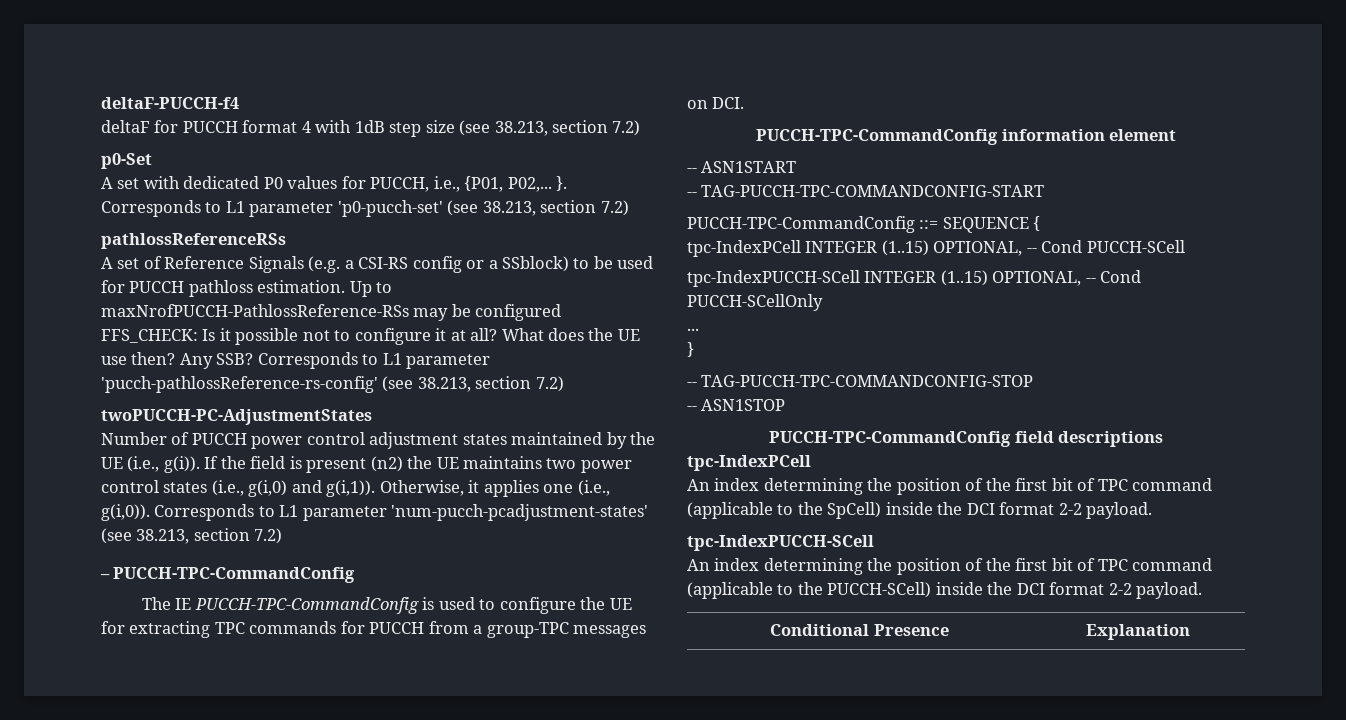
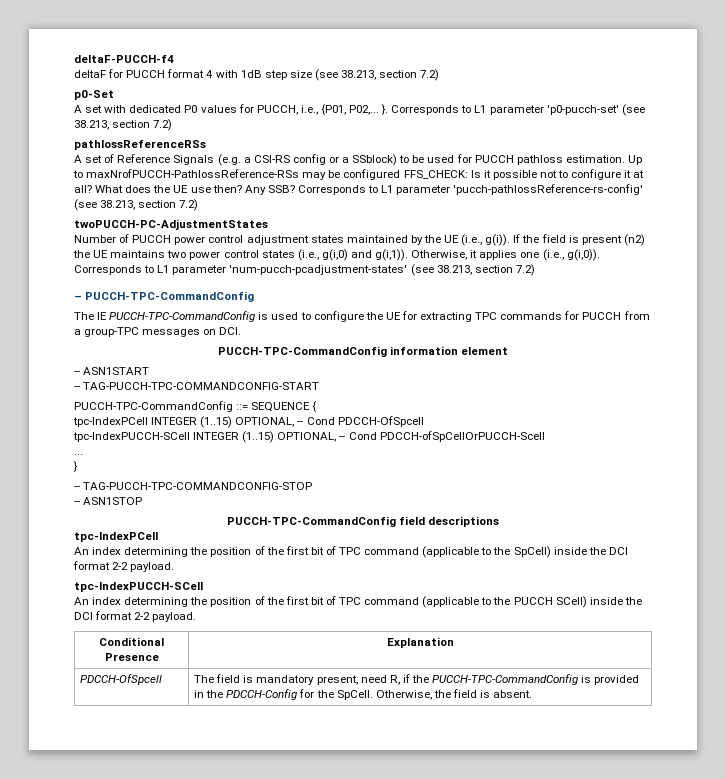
- tpc-IndexPCell INTEGER (1..15) OPTIONAL, -- Cond PUCCH-SCell
+ tpc-IndexPCell INTEGER (1..15) OPTIONAL, -- Cond PDCCH-OfSpcell
- tpc-IndexPUCCH-SCell INTEGER (1..15) OPTIONAL, -- Cond PUCCH-SCellOnly
+ tpc-IndexPUCCH-SCell INTEGER (1..15) OPTIONAL, -- Cond PDCCH-ofSpCellOrPUCCH-Scell
- An index determining the position of the first bit of TPC command (applicable to the PUCCH-SCell) inside the DCI format 2-2 payload.
+ An index determining the position of the first bit of TPC command (applicable to the PUCCH SCell) inside the DCI format 2-2 payload.
+ PDCCH-OfSpcell | The field is mandatory present, need R, if the PUCCH-TPC-CommandConfig is provided in the PDCCH-Config for the SpCell. Otherwise, the field is absent.

